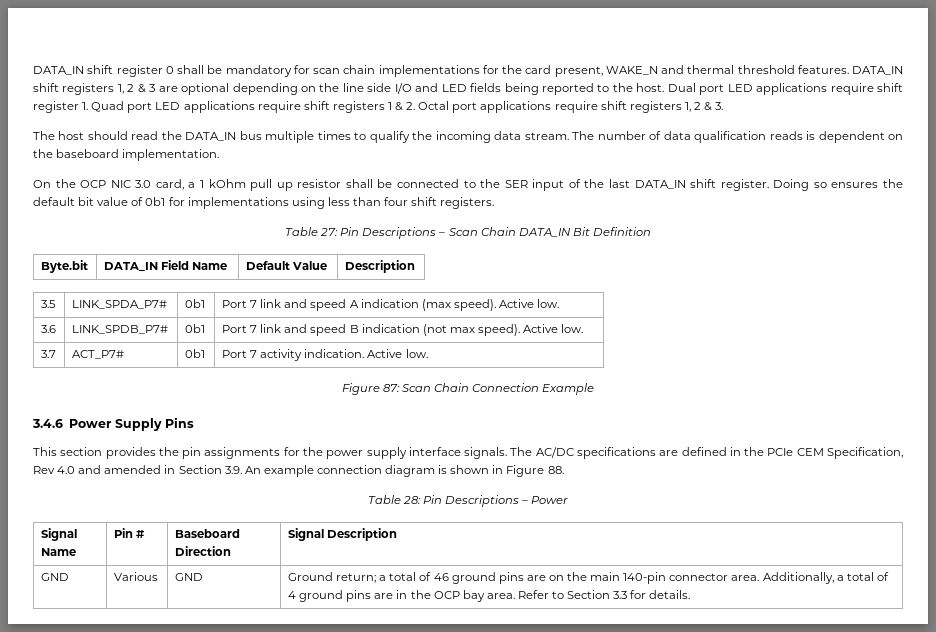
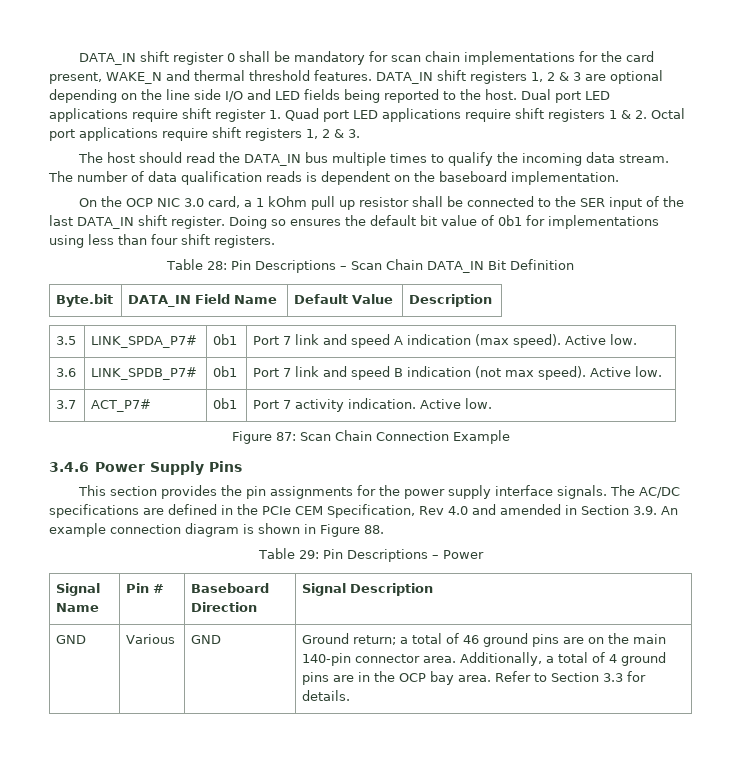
- Table 27: Pin Descriptions – Scan Chain DATA_IN Bit Definition
+ Table 28: Pin Descriptions – Scan Chain DATA_IN Bit Definition
- Table 28: Pin Descriptions – Power
+ Table 29: Pin Descriptions – Power

